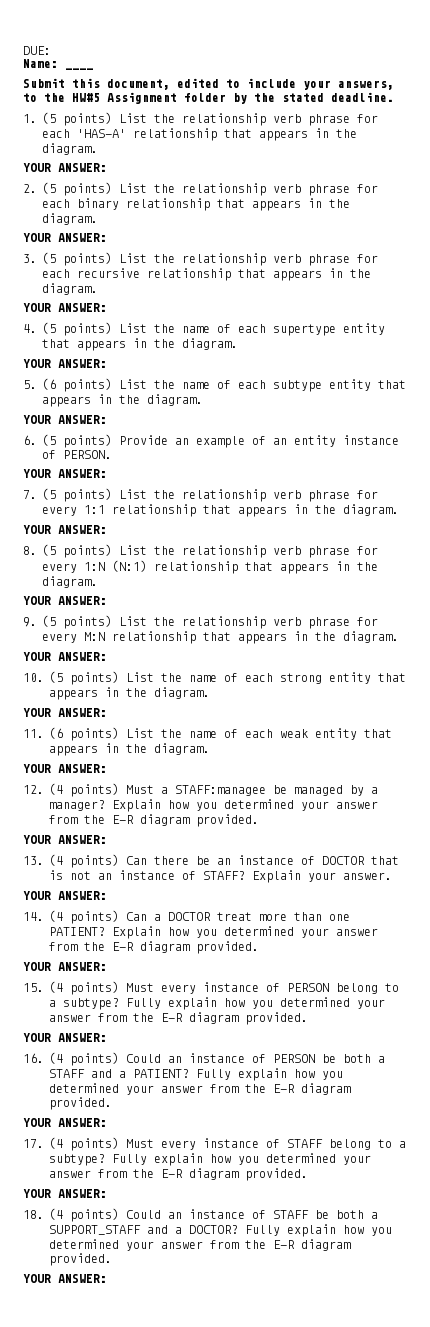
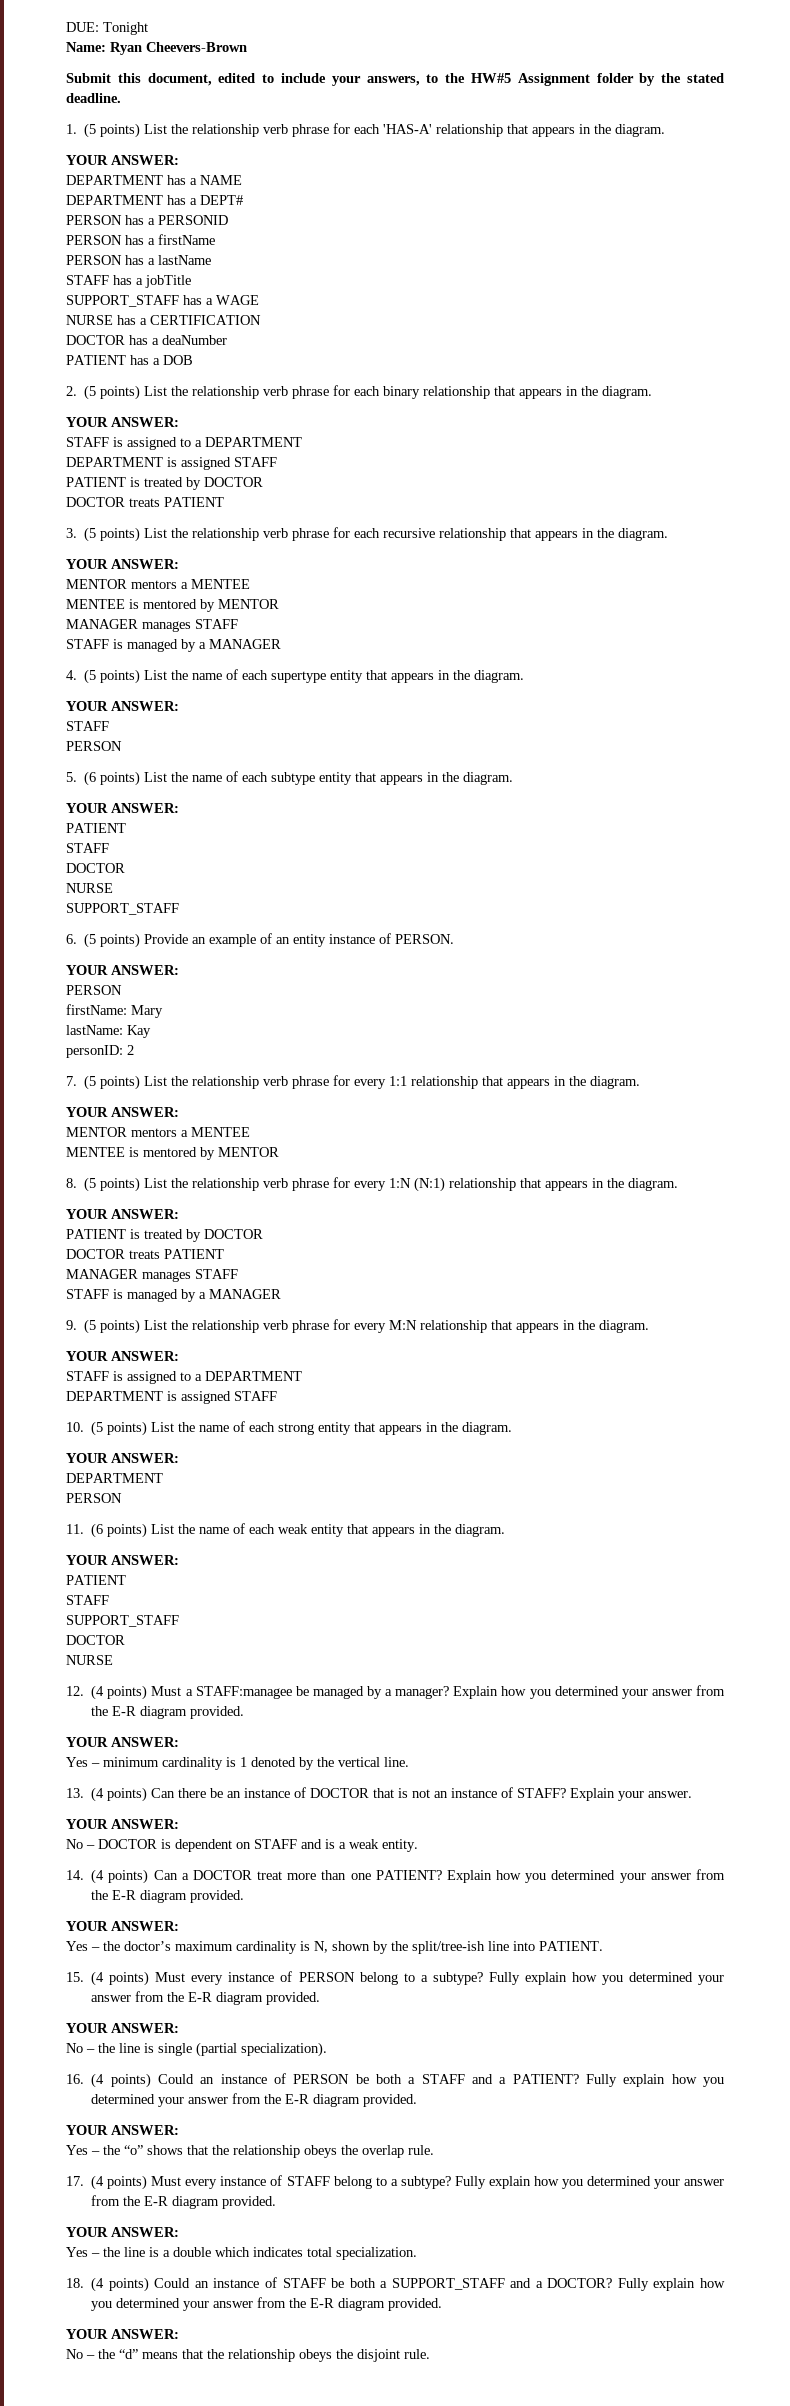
- DUE:
+ DUE: Tonight
- Name: ____
+ Name: Ryan Cheevers-Brown
+ DEPARTMENT has a NAME
+ DEPARTMENT has a DEPT#
+ PERSON has a PERSONID
+ PERSON has a firstName
+ PERSON has a lastName
+ STAFF has a jobTitle
+ SUPPORT_STAFF has a WAGE
+ NURSE has a CERTIFICATION
+ DOCTOR has a deaNumber
+ PATIENT has a DOB
  2. (5 points) List the relationship verb phrase for each binary relationship that appears in the diagram.
  YOUR ANSWER:
+ STAFF is assigned to a DEPARTMENT
+ DEPARTMENT is assigned STAFF
+ PATIENT is treated by DOCTOR
+ DOCTOR treats PATIENT
  3. (5 points) List the relationship verb phrase for each recursive relationship that appears in the diagram.
  YOUR ANSWER:
+ MENTOR mentors a MENTEE
+ MENTEE is mentored by MENTOR
+ MANAGER manages STAFF
+ STAFF is managed by a MANAGER
  4. (5 points) List the name of each supertype entity that appears in the diagram.
  YOUR ANSWER:
+ STAFF
+ PERSON
  5. (6 points) List the name of each subtype entity that appears in the diagram.
  YOUR ANSWER:
+ PATIENT
+ STAFF
+ DOCTOR
+ NURSE
+ SUPPORT_STAFF
  6. (5 points) Provide an example of an entity instance of PERSON.
  YOUR ANSWER:
+ PERSON
+ firstName: Mary
+ lastName: Kay
+ personID: 2
  7. (5 points) List the relationship verb phrase for every 1:1 relationship that appears in the diagram.
  YOUR ANSWER:
+ MENTOR mentors a MENTEE
+ MENTEE is mentored by MENTOR
  8. (5 points) List the relationship verb phrase for every 1:N (N:1) relationship that appears in the diagram.
  YOUR ANSWER:
+ PATIENT is treated by DOCTOR
+ DOCTOR treats PATIENT
+ MANAGER manages STAFF
+ STAFF is managed by a MANAGER
  9. (5 points) List the relationship verb phrase for every M:N relationship that appears in the diagram.
  YOUR ANSWER:
+ STAFF is assigned to a DEPARTMENT
+ DEPARTMENT is assigned STAFF
  10. (5 points) List the name of each strong entity that appears in the diagram.
  YOUR ANSWER:
+ DEPARTMENT
+ PERSON
  11. (6 points) List the name of each weak entity that appears in the diagram.
  YOUR ANSWER:
+ PATIENT
+ STAFF
+ SUPPORT_STAFF
+ DOCTOR
+ NURSE
+ Yes – minimum cardinality is 1 denoted by the vertical line.
+ No – DOCTOR is dependent on STAFF and is a weak entity.
+ Yes – the doctor’s maximum cardinality is N, shown by the split/tree-ish line into PATIENT.
+ No – the line is single (partial specialization).
+ Yes – the “o” shows that the relationship obeys the overlap rule.
+ Yes – the line is a double which indicates total specialization.
+ No – the “d” means that the relationship obeys the disjoint rule.

